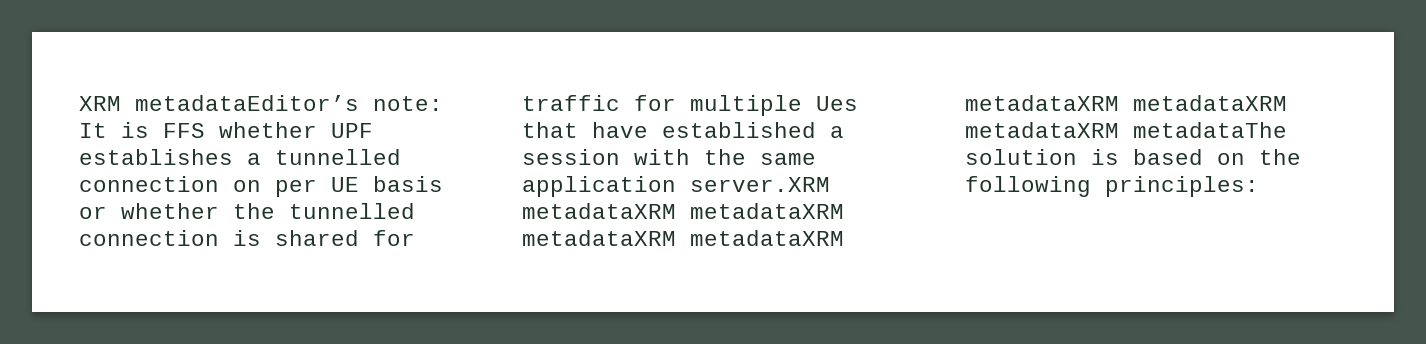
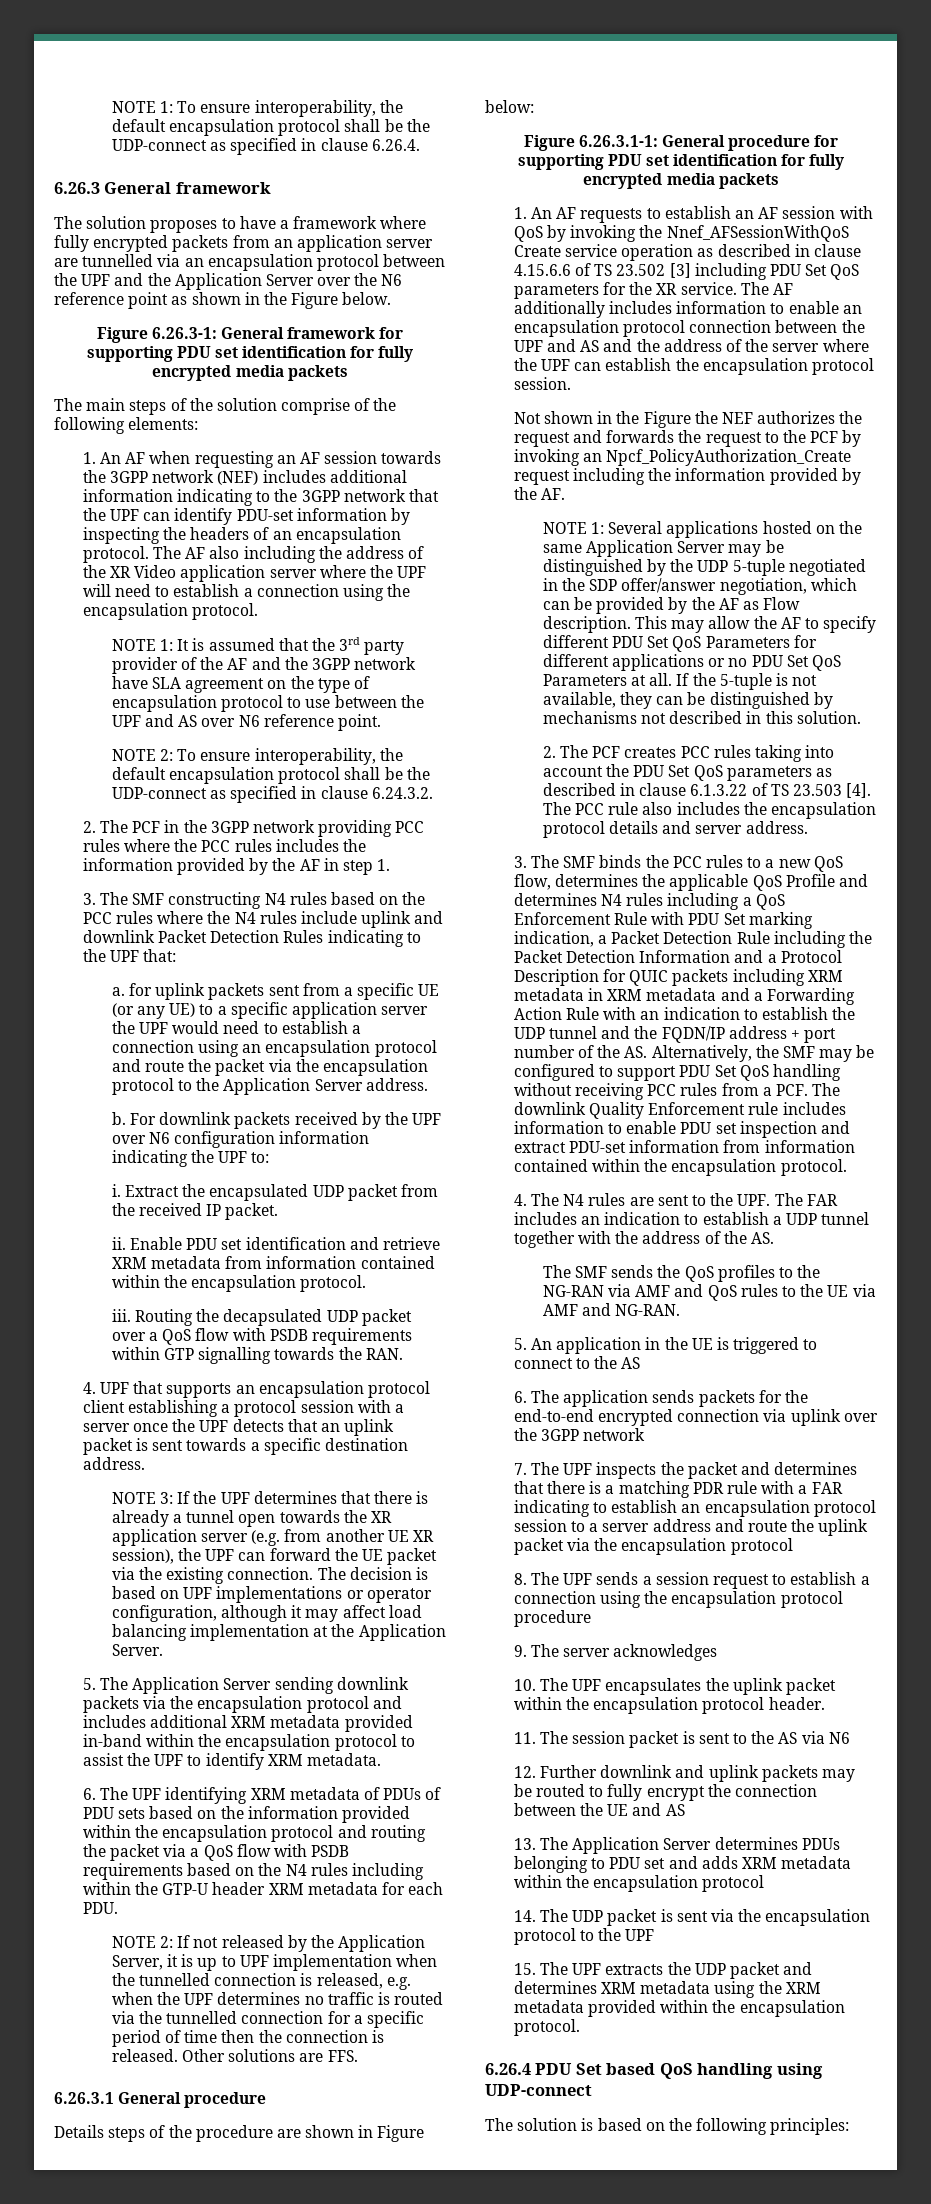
- XRM metadataEditor’s note: It is FFS whether UPF establishes a tunnelled connection on per UE basis or whether the tunnelled connection is shared for traffic for multiple Ues that have established a session with the same application server.XRM metadataXRM metadataXRM metadataXRM metadataXRM metadataXRM metadataXRM metadataXRM metadataThe solution is based on the following principles:
+ NOTE 1: To ensure interoperability, the default encapsulation protocol shall be the UDP-connect as specified in clause 6.26.4.
+ 6.26.3 General framework
+ The solution proposes to have a framework where fully encrypted packets from an application server are tunnelled via an encapsulation protocol between the UPF and the Application Server over the N6 reference point as shown in the Figure below.
+ Figure 6.26.3-1: General framework for supporting PDU set identification for fully encrypted media packets
+ The main steps of the solution comprise of the following elements:
+ 1. An AF when requesting an AF session towards the 3GPP network (NEF) includes additional information indicating to the 3GPP network that the UPF can identify PDU-set information by inspecting the headers of an encapsulation protocol. The AF also including the address of the XR Video application server where the UPF will need to establish a connection using the encapsulation protocol.
+ NOTE 1: It is assumed that the 3rd party provider of the AF and the 3GPP network have SLA agreement on the type of encapsulation protocol to use between the UPF and AS over N6 reference point.
+ NOTE 2: To ensure interoperability, the default encapsulation protocol shall be the UDP-connect as specified in clause 6.24.3.2.
+ 2. The PCF in the 3GPP network providing PCC rules where the PCC rules includes the information provided by the AF in step 1.
+ 3. The SMF constructing N4 rules based on the PCC rules where the N4 rules include uplink and downlink Packet Detection Rules indicating to the UPF that:
+ a. for uplink packets sent from a specific UE (or any UE) to a specific application server the UPF would need to establish a connection using an encapsulation protocol and route the packet via the encapsulation protocol to the Application Server address.
+ b. For downlink packets received by the UPF over N6 configuration information indicating the UPF to:
+ i. Extract the encapsulated UDP packet from the received IP packet.
+ ii. Enable PDU set identification and retrieve XRM metadata from information contained within the encapsulation protocol.
+ iii. Routing the decapsulated UDP packet over a QoS flow with PSDB requirements within GTP signalling towards the RAN.
+ 4. UPF that supports an encapsulation protocol client establishing a protocol session with a server once the UPF detects that an uplink packet is sent towards a specific destination address.
+ NOTE 3: If the UPF determines that there is already a tunnel open towards the XR application server (e.g. from another UE XR session), the UPF can forward the UE packet via the existing connection. The decision is based on UPF implementations or operator configuration, although it may affect load balancing implementation at the Application Server.
+ 5. The Application Server sending downlink packets via the encapsulation protocol and includes additional XRM metadata provided in-band within the encapsulation protocol to assist the UPF to identify XRM metadata.
+ 6. The UPF identifying XRM metadata of PDUs of PDU sets based on the information provided within the encapsulation protocol and routing the packet via a QoS flow with PSDB requirements based on the N4 rules including within the GTP-U header XRM metadata for each PDU.
+ NOTE 2: If not released by the Application Server, it is up to UPF implementation when the tunnelled connection is released, e.g. when the UPF determines no traffic is routed via the tunnelled connection for a specific period of time then the connection is released. Other solutions are FFS.
+ 6.26.3.1 General procedure
+ Details steps of the procedure are shown in Figure below:
+ Figure 6.26.3.1-1: General procedure for supporting PDU set identification for fully encrypted media packets
+ 1. An AF requests to establish an AF session with QoS by invoking the Nnef_AFSessionWithQoS Create service operation as described in clause 4.15.6.6 of TS 23.502 [3] including PDU Set QoS parameters for the XR service. The AF additionally includes information to enable an encapsulation protocol connection between the UPF and AS and the address of the server where the UPF can establish the encapsulation protocol session.
+ Not shown in the Figure the NEF authorizes the request and forwards the request to the PCF by invoking an Npcf_PolicyAuthorization_Create request including the information provided by the AF.
+ NOTE 1: Several applications hosted on the same Application Server may be distinguished by the UDP 5-tuple negotiated in the SDP offer/answer negotiation, which can be provided by the AF as Flow description. This may allow the AF to specify different PDU Set QoS Parameters for different applications or no PDU Set QoS Parameters at all. If the 5-tuple is not available, they can be distinguished by mechanisms not described in this solution.
+ 2. The PCF creates PCC rules taking into account the PDU Set QoS parameters as described in clause 6.1.3.22 of TS 23.503 [4]. The PCC rule also includes the encapsulation protocol details and server address.
+ 3. The SMF binds the PCC rules to a new QoS flow, determines the applicable QoS Profile and determines N4 rules including a QoS Enforcement Rule with PDU Set marking indication, a Packet Detection Rule including the Packet Detection Information and a Protocol Description for QUIC packets including XRM metadata in XRM metadata and a Forwarding Action Rule with an indication to establish the UDP tunnel and the FQDN/IP address + port number of the AS. Alternatively, the SMF may be configured to support PDU Set QoS handling without receiving PCC rules from a PCF. The downlink Quality Enforcement rule includes information to enable PDU set inspection and extract PDU-set information from information contained within the encapsulation protocol.
+ 4. The N4 rules are sent to the UPF. The FAR includes an indication to establish a UDP tunnel together with the address of the AS.
+ The SMF sends the QoS profiles to the NG-RAN via AMF and QoS rules to the UE via AMF and NG-RAN.
+ 5. An application in the UE is triggered to connect to the AS
+ 6. The application sends packets for the end-to-end encrypted connection via uplink over the 3GPP network
+ 7. The UPF inspects the packet and determines that there is a matching PDR rule with a FAR indicating to establish an encapsulation protocol session to a server address and route the uplink packet via the encapsulation protocol
+ 8. The UPF sends a session request to establish a connection using the encapsulation protocol procedure
+ 9. The server acknowledges
+ 10. The UPF encapsulates the uplink packet within the encapsulation protocol header.
+ 11. The session packet is sent to the AS via N6
+ 12. Further downlink and uplink packets may be routed to fully encrypt the connection between the UE and AS
+ 13. The Application Server determines PDUs belonging to PDU set and adds XRM metadata within the encapsulation protocol
+ 14. The UDP packet is sent via the encapsulation protocol to the UPF
+ 15. The UPF extracts the UDP packet and determines XRM metadata using the XRM metadata provided within the encapsulation protocol.
+ 6.26.4 PDU Set based QoS handling using UDP-connect
+ The solution is based on the following principles:

